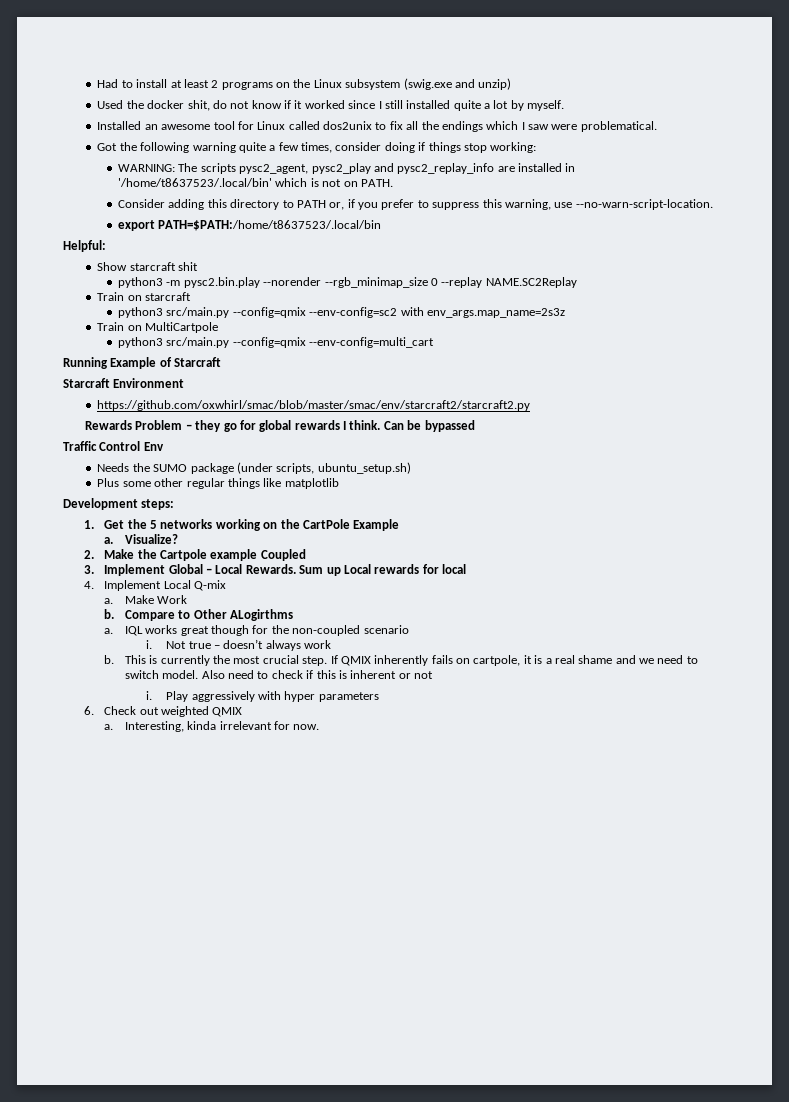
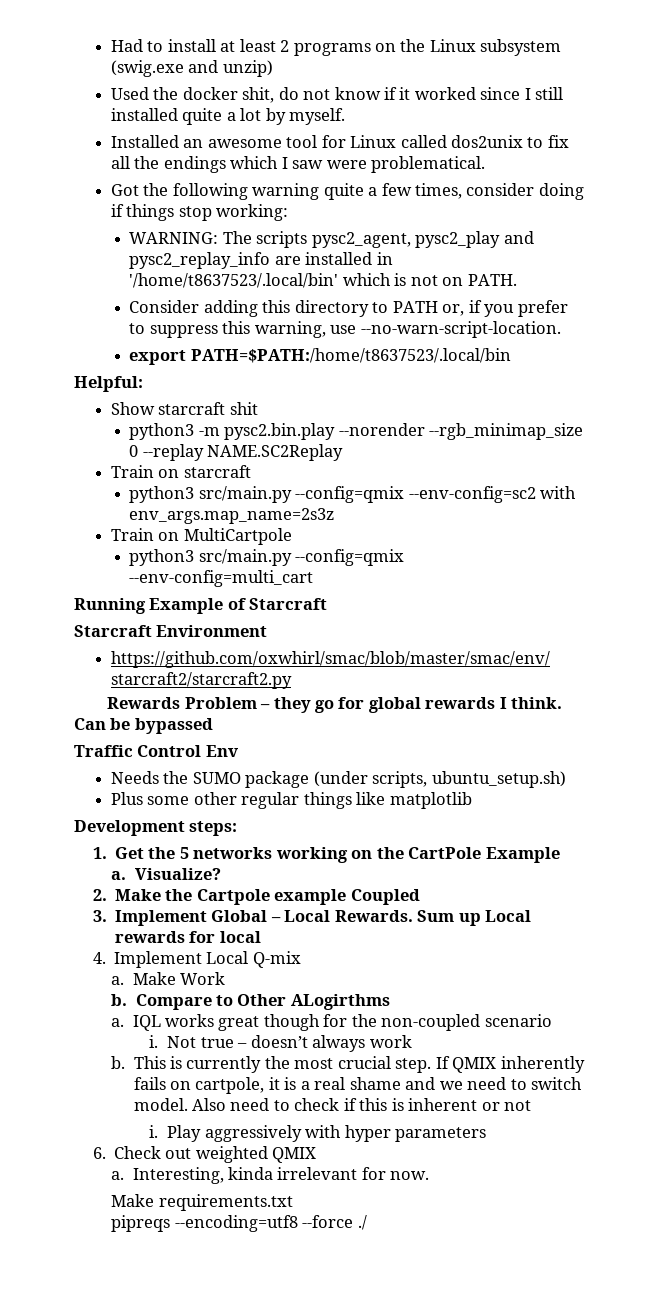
+ Make requirements.txt
+ pipreqs --encoding=utf8 --force ./

